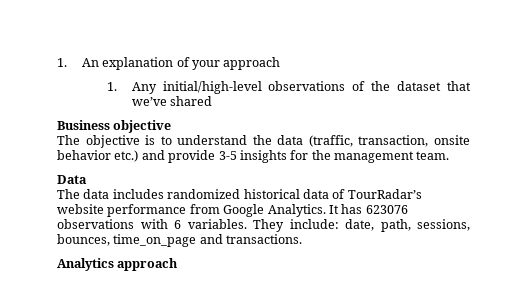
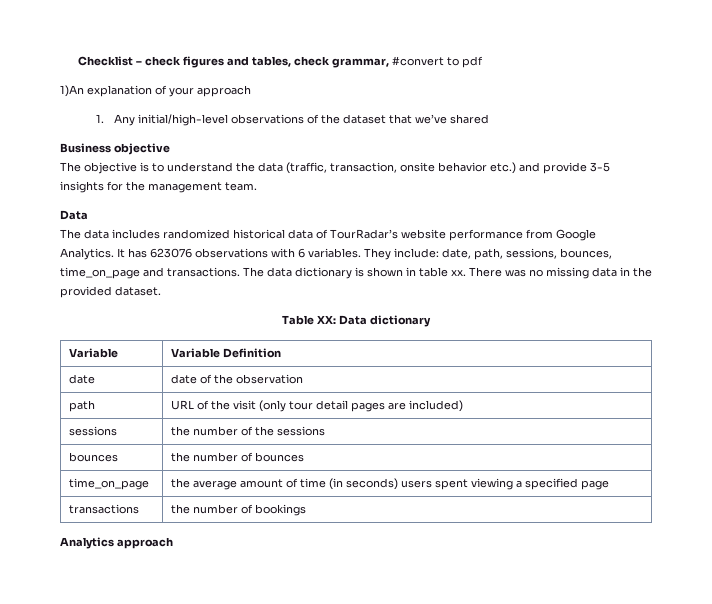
- 1. An explanation of your approach
+ Checklist – check figures and tables, check grammar, #convert to pdf
+ 1)An explanation of your approach
+ The data dictionary is shown in table xx. There was no missing data in the provided dataset.
+ Table XX: Data dictionary
+ Variable | Variable Definition
+ date | date of the observation
+ path | URL of the visit (only tour detail pages are included)
+ sessions | the number of the sessions
+ bounces | the number of bounces
+ time_on_page | the average amount of time (in seconds) users spent viewing a specified page
+ transactions | the number of bookings

